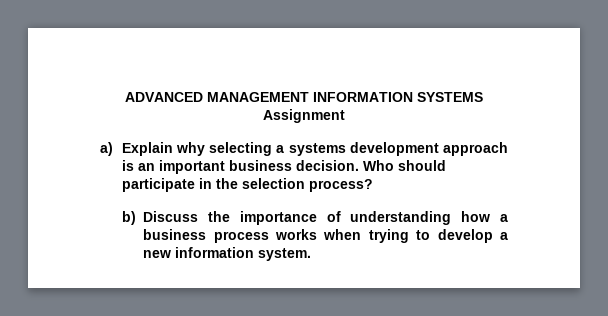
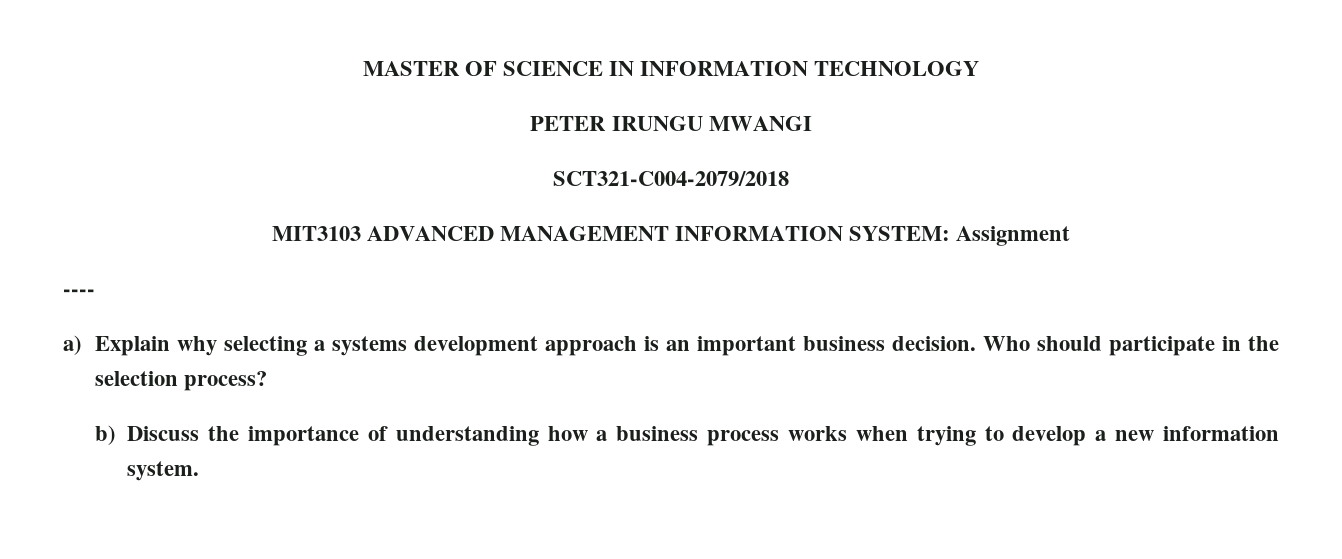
- ADVANCED MANAGEMENT INFORMATION SYSTEMS Assignment
+ MASTER OF SCIENCE IN INFORMATION TECHNOLOGY
+ PETER IRUNGU MWANGI
+ SCT321-C004-2079/2018
+ MIT3103 ADVANCED MANAGEMENT INFORMATION SYSTEM: Assignment
+ ----

